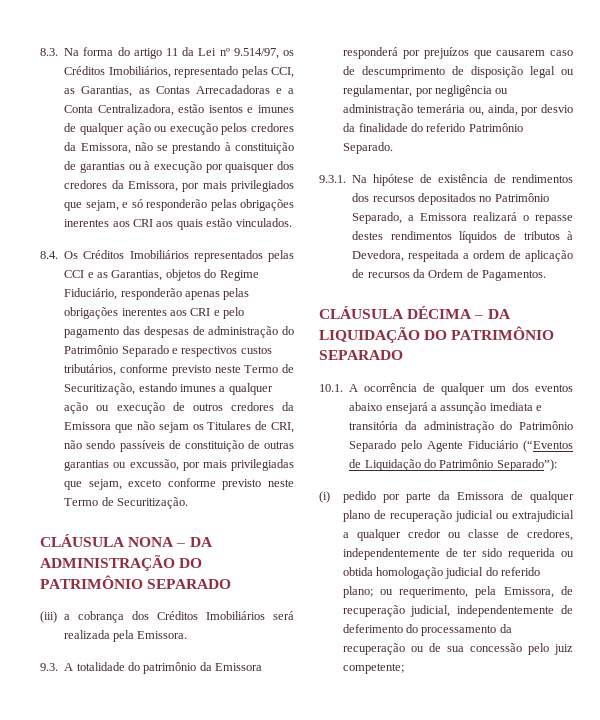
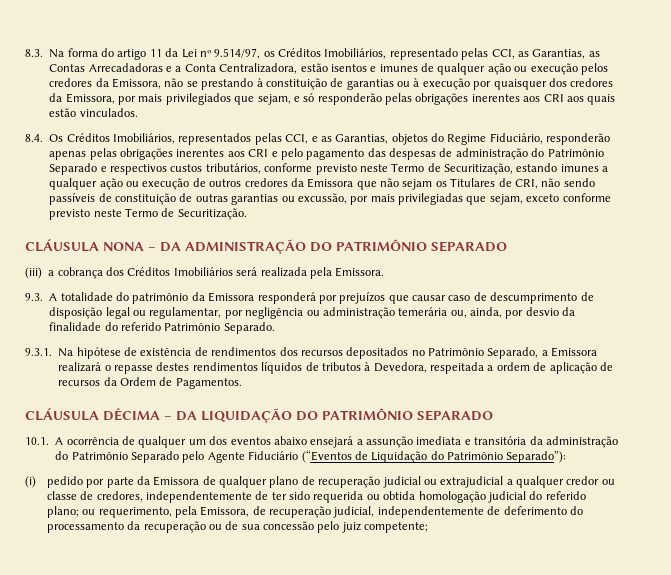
- 8.4. Os Créditos Imobiliários representados pelas CCI e as Garantias, objetos do Regime Fiduciário, responderão apenas pelas obrigações inerentes aos CRI e pelo pagamento das despesas de administração do Patrimônio Separado e respectivos custos tributários, conforme previsto neste Termo de Securitização, estando imunes a qualquer ação ou execução de outros credores da Emissora que não sejam os Titulares de CRI, não sendo passíveis de constituição de outras garantias ou excussão, por mais privilegiadas que sejam, exceto conforme previsto neste Termo de Securitização.
+ 8.4. Os Créditos Imobiliários, representados pelas CCI, e as Garantias, objetos do Regime Fiduciário, responderão apenas pelas obrigações inerentes aos CRI e pelo pagamento das despesas de administração do Patrimônio Separado e respectivos custos tributários, conforme previsto neste Termo de Securitização, estando imunes a qualquer ação ou execução de outros credores da Emissora que não sejam os Titulares de CRI, não sendo passíveis de constituição de outras garantias ou excussão, por mais privilegiadas que sejam, exceto conforme previsto neste Termo de Securitização.
- 9.3. A totalidade do patrimônio da Emissora responderá por prejuízos que causarem caso de descumprimento de disposição legal ou regulamentar, por negligência ou administração temerária ou, ainda, por desvio da finalidade do referido Patrimônio Separado.
+ 9.3. A totalidade do patrimônio da Emissora responderá por prejuízos que causar caso de descumprimento de disposição legal ou regulamentar, por negligência ou administração temerária ou, ainda, por desvio da finalidade do referido Patrimônio Separado.

